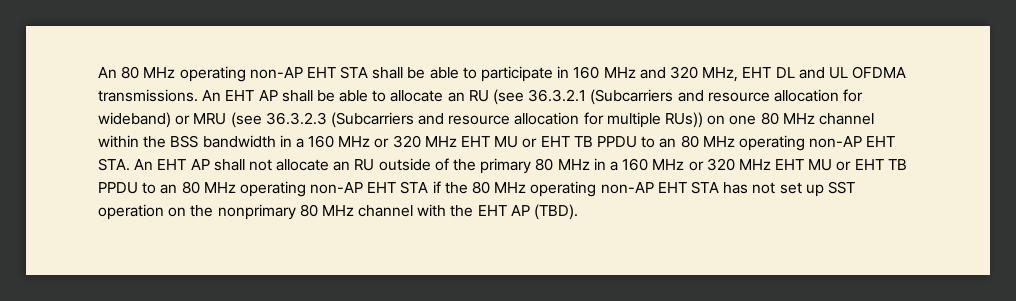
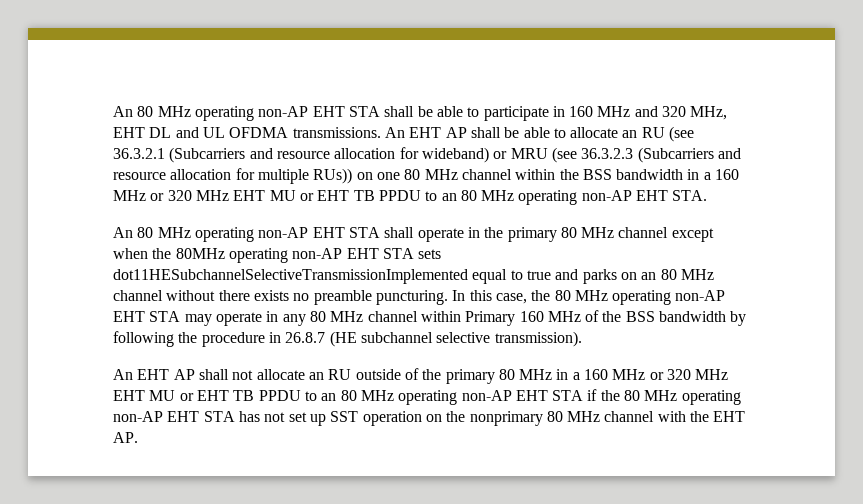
- An EHT AP shall be able to allocate an RU (see 36.3.2.1 (Subcarriers and resource allocation for wideband) or MRU (see 36.3.2.3 (Subcarriers and resource allocation for multiple RUs)) on one 80 MHz channel within the BSS bandwidth in a 160 MHz or 320 MHz EHT MU or EHT TB PPDU to an 80 MHz operating non-AP EHT STA. An EHT AP shall not allocate an RU outside of the primary 80 MHz in a 160 MHz or 320 MHz EHT MU or EHT TB PPDU to an 80 MHz operating non-AP EHT STA if the 80 MHz operating non-AP EHT STA has not set up SST operation on the nonprimary 80 MHz channel with the EHT AP (TBD).
+ An EHT AP shall be able to allocate an RU (see 36.3.2.1 (Subcarriers and resource allocation for wideband) or MRU (see 36.3.2.3 (Subcarriers and resource allocation for multiple RUs)) on one 80 MHz channel within the BSS bandwidth in a 160 MHz or 320 MHz EHT MU or EHT TB PPDU to an 80 MHz operating non-AP EHT STA.
+ An 80 MHz operating non-AP EHT STA shall operate in the primary 80 MHz channel except when the 80MHz operating non-AP EHT STA sets dot11HESubchannelSelectiveTransmissionImplemented equal to true and parks on an 80 MHz channel without there exists no preamble puncturing. In this case, the 80 MHz operating non-AP EHT STA may operate in any 80 MHz channel within Primary 160 MHz of the BSS bandwidth by following the procedure in 26.8.7 (HE subchannel selective transmission).
+ An EHT AP shall not allocate an RU outside of the primary 80 MHz in a 160 MHz or 320 MHz EHT MU or EHT TB PPDU to an 80 MHz operating non-AP EHT STA if the 80 MHz operating non-AP EHT STA has not set up SST operation on the nonprimary 80 MHz channel with the EHT AP.

